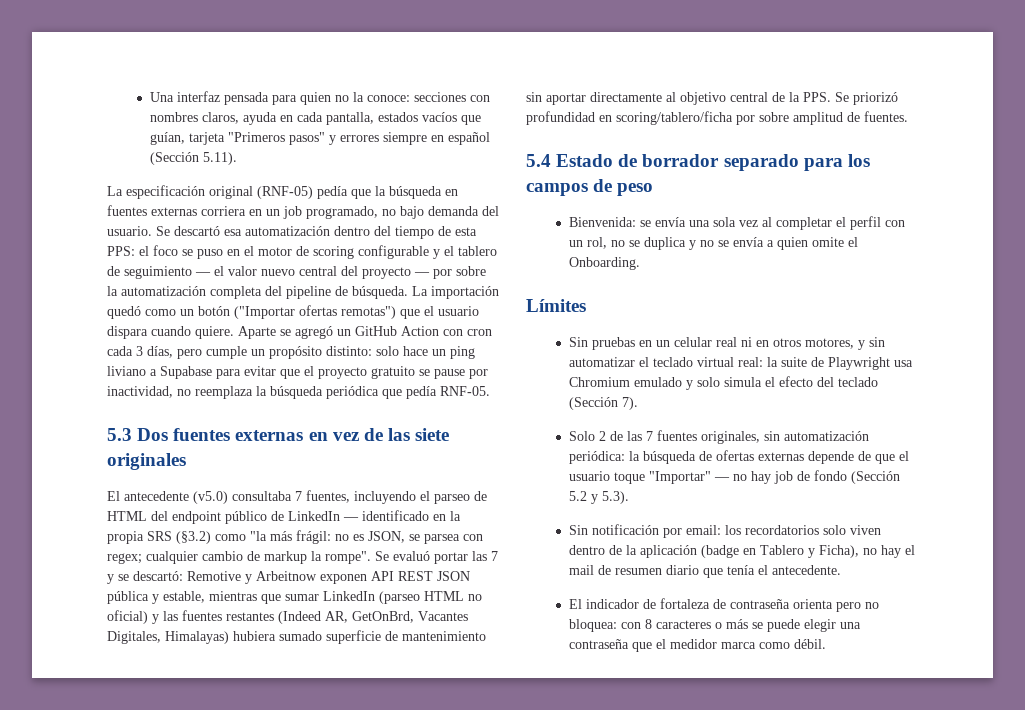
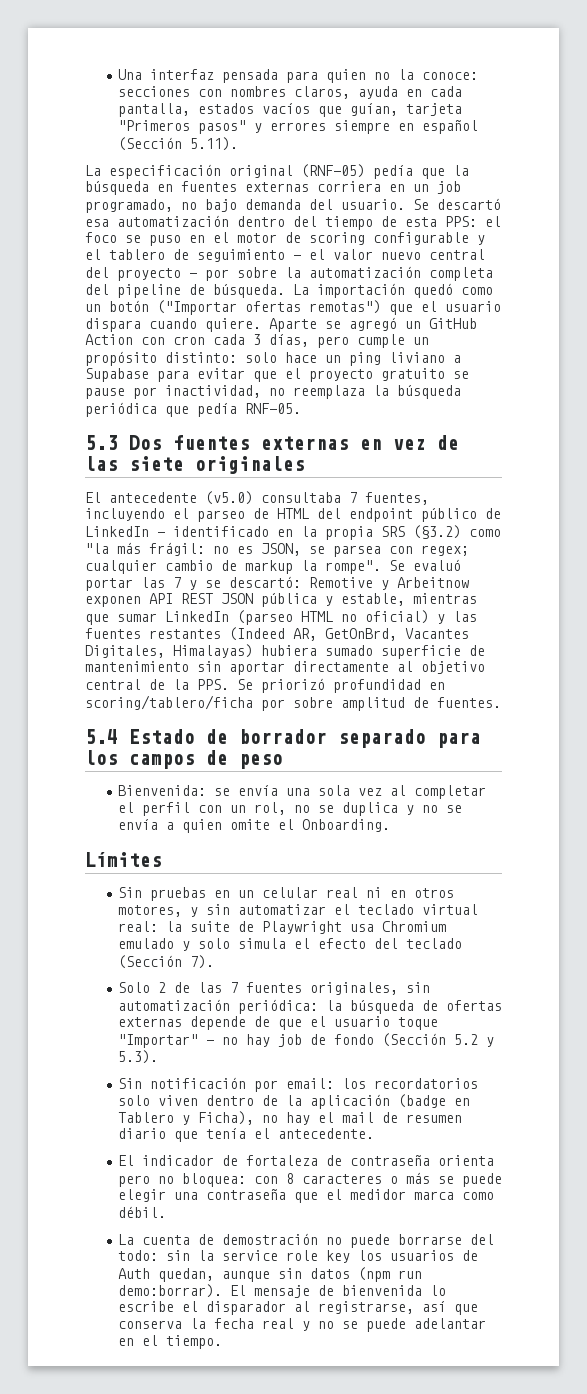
+ La cuenta de demostración no puede borrarse del todo: sin la service role key los usuarios de Auth quedan, aunque sin datos (npm run demo:borrar). El mensaje de bienvenida lo escribe el disparador al registrarse, así que conserva la fecha real y no se puede adelantar en el tiempo.

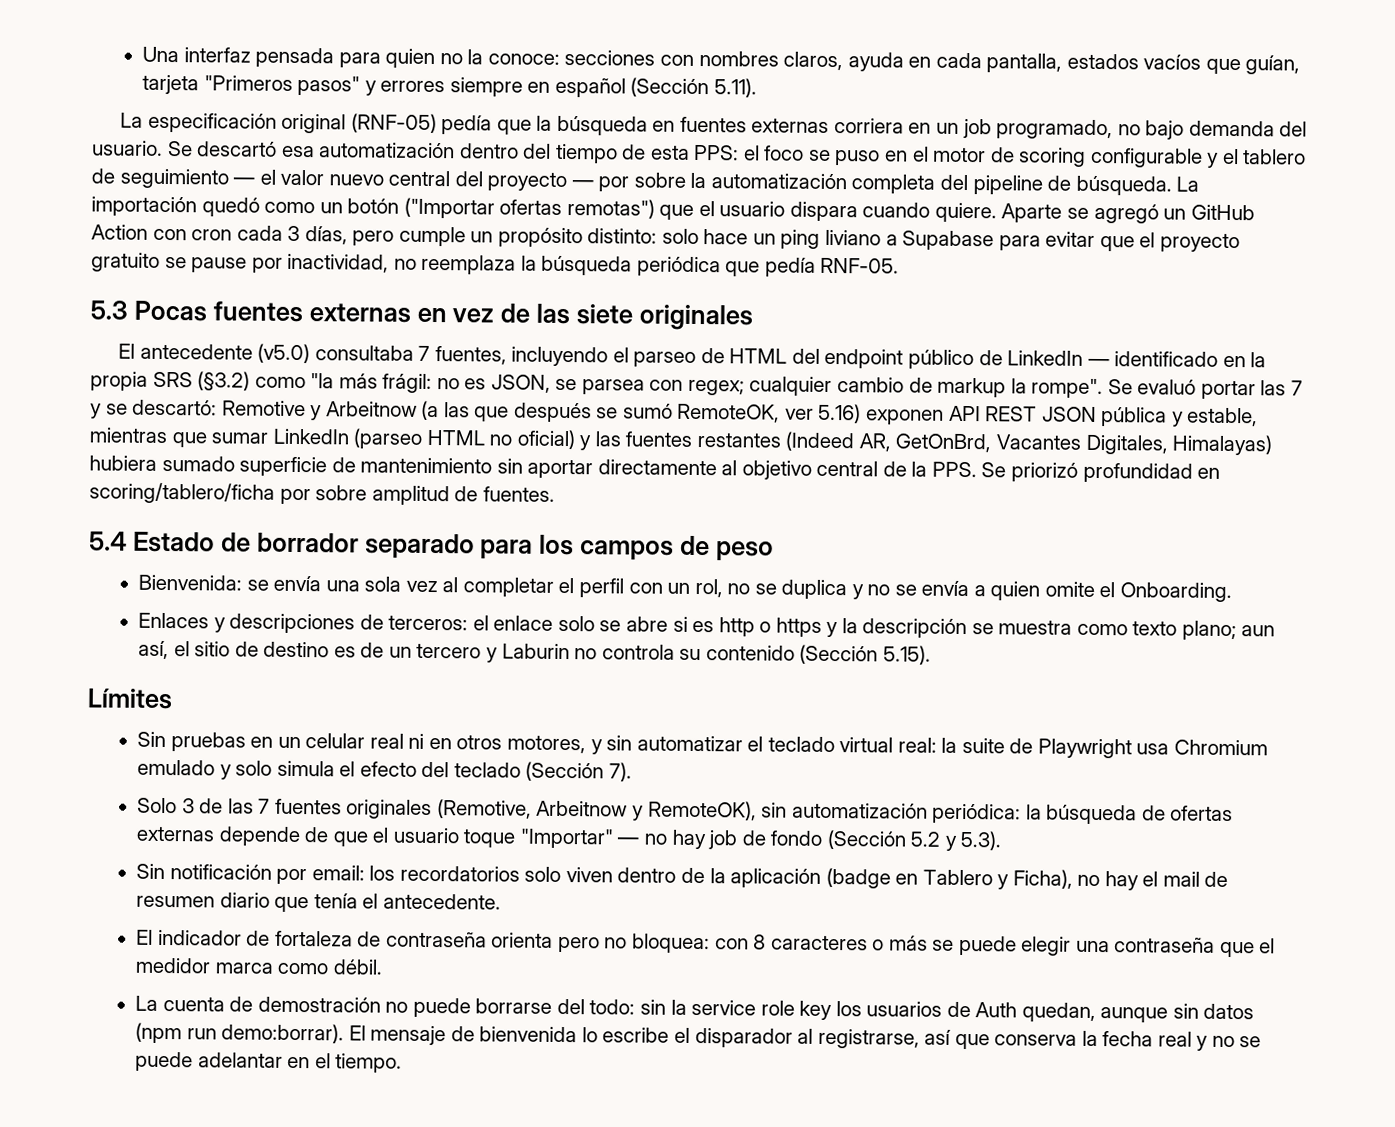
- 5.3 Dos fuentes externas en vez de las siete originales
+ 5.3 Pocas fuentes externas en vez de las siete originales
- Se evaluó portar las 7 y se descartó: Remotive y Arbeitnow exponen API REST JSON pública y estable, mientras que sumar LinkedIn (parseo HTML no oficial) y las fuentes restantes (Indeed AR, GetOnBrd, Vacantes Digitales, Himalayas) hubiera sumado superficie de mantenimiento sin aportar directamente al objetivo central de la PPS. Se priorizó profundidad en scoring/tablero/ficha por sobre amplitud de fuentes.
+ Se evaluó portar las 7 y se descartó: Remotive y Arbeitnow (a las que después se sumó RemoteOK, ver 5.16) exponen API REST JSON pública y estable, mientras que sumar LinkedIn (parseo HTML no oficial) y las fuentes restantes (Indeed AR, GetOnBrd, Vacantes Digitales, Himalayas) hubiera sumado superficie de mantenimiento sin aportar directamente al objetivo central de la PPS. Se priorizó profundidad en scoring/tablero/ficha por sobre amplitud de fuentes.
+ Enlaces y descripciones de terceros: el enlace solo se abre si es http o https y la descripción se muestra como texto plano; aun así, el sitio de destino es de un tercero y Laburin no controla su contenido (Sección 5.15).
- Solo 2 de las 7 fuentes originales, sin automatización periódica: la búsqueda de ofertas externas depende de que el usuario toque "Importar" — no hay job de fondo (Sección 5.2 y 5.3).
+ Solo 3 de las 7 fuentes originales (Remotive, Arbeitnow y RemoteOK), sin automatización periódica: la búsqueda de ofertas externas depende de que el usuario toque "Importar" — no hay job de fondo (Sección 5.2 y 5.3).

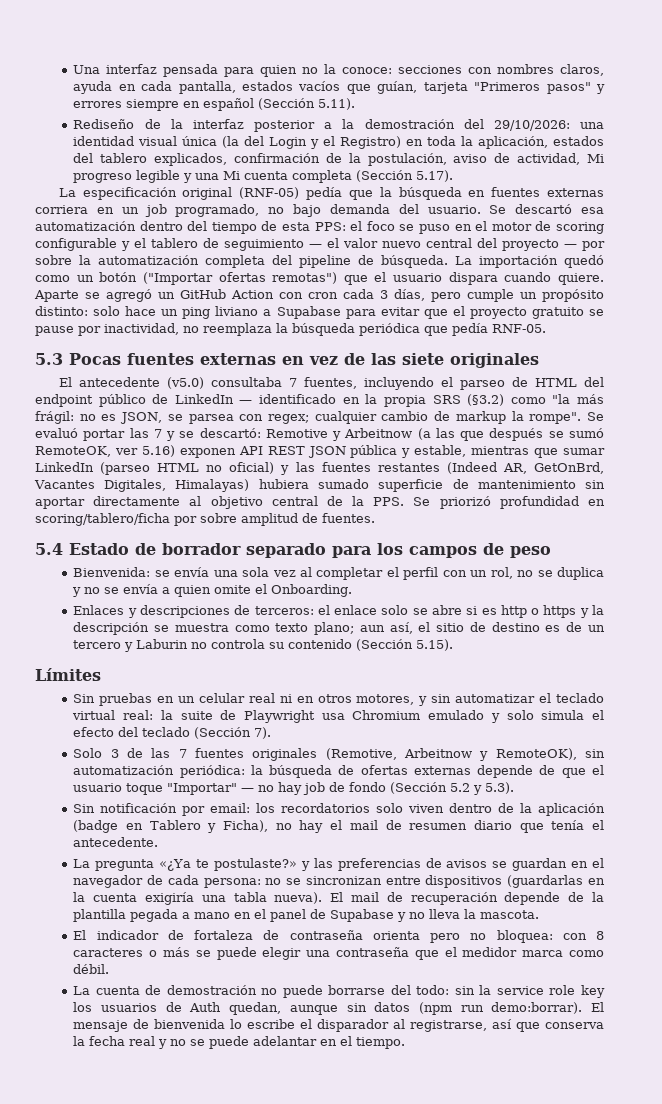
+ Rediseño de la interfaz posterior a la demostración del 29/10/2026: una identidad visual única (la del Login y el Registro) en toda la aplicación, estados del tablero explicados, confirmación de la postulación, aviso de actividad, Mi progreso legible y una Mi cuenta completa (Sección 5.17).
+ La pregunta «¿Ya te postulaste?» y las preferencias de avisos se guardan en el navegador de cada persona: no se sincronizan entre dispositivos (guardarlas en la cuenta exigiría una tabla nueva). El mail de recuperación depende de la plantilla pegada a mano en el panel de Supabase y no lleva la mascota.

